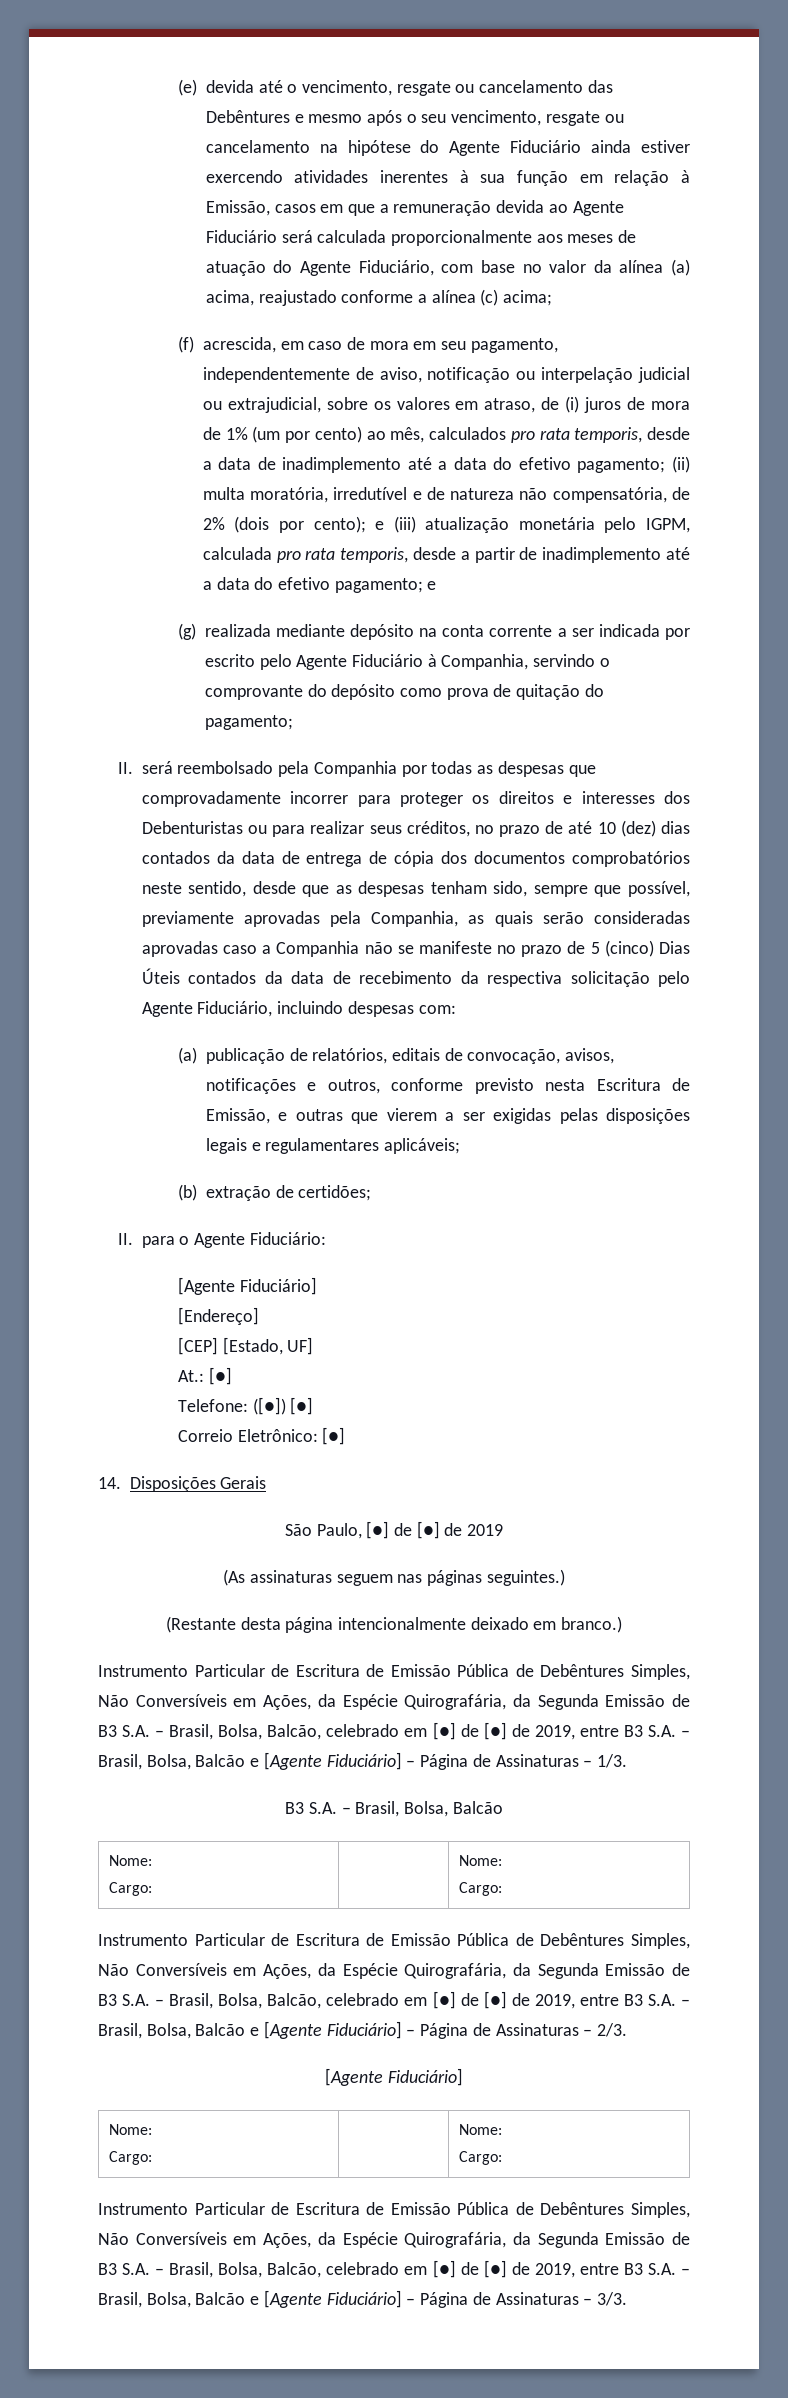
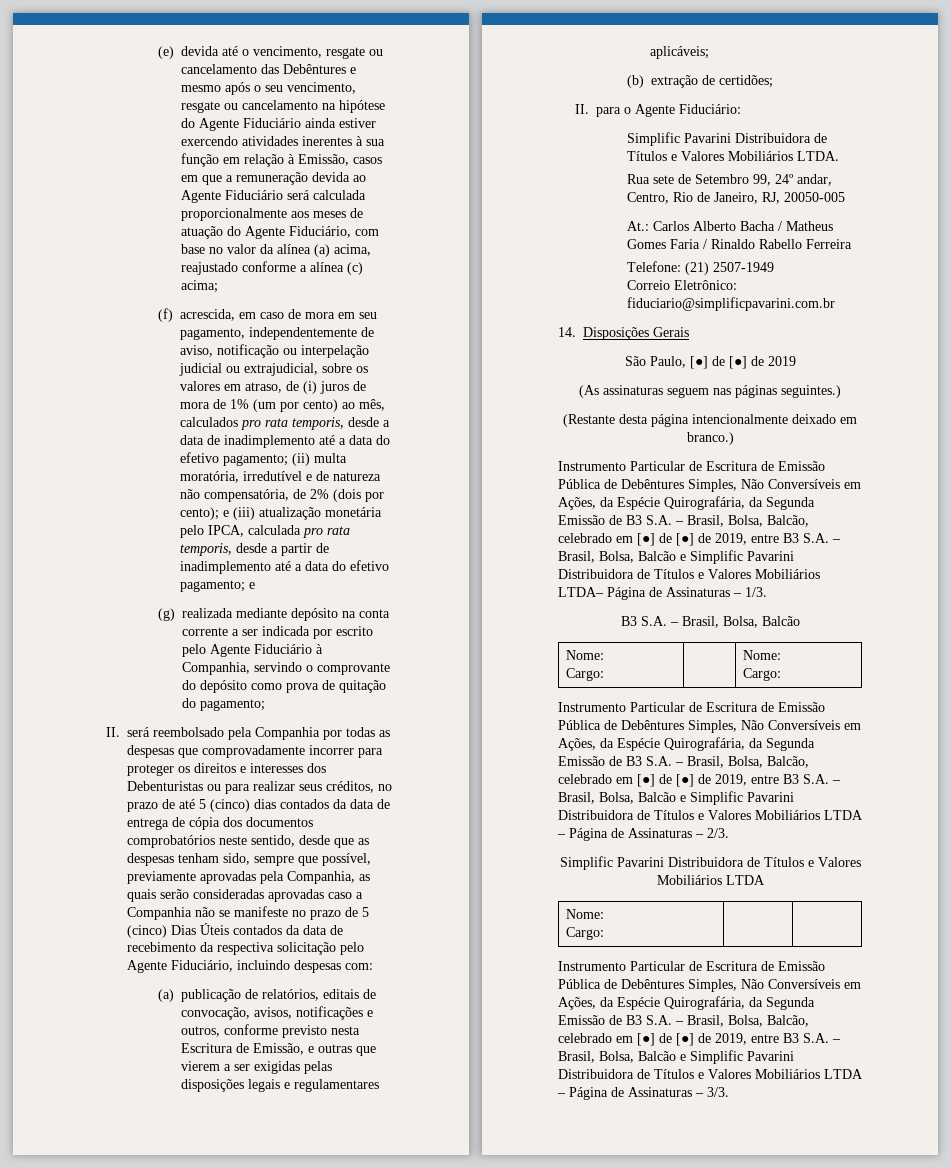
- e (iii) atualização monetária pelo IGPM, calculada pro rata temporis, desde a partir de inadimplemento até a data do efetivo pagamento;
+ e (iii) atualização monetária pelo IPCA, calculada pro rata temporis, desde a partir de inadimplemento até a data do efetivo pagamento;
- II. será reembolsado pela Companhia por todas as despesas que comprovadamente incorrer para proteger os direitos e interesses dos Debenturistas ou para realizar seus créditos, no prazo de até 10 (dez) dias contados da data de entrega de cópia dos documentos comprobatórios neste sentido, desde que as despesas tenham sido, sempre que possível, previamente aprovadas pela Companhia, as quais serão consideradas aprovadas caso a Companhia não se manifeste no prazo de 5 (cinco) Dias Úteis contados da data de recebimento da respectiva solicitação pelo Agente Fiduciário, incluindo despesas com:
+ II. será reembolsado pela Companhia por todas as despesas que comprovadamente incorrer para proteger os direitos e interesses dos Debenturistas ou para realizar seus créditos, no prazo de até 5 (cinco) dias contados da data de entrega de cópia dos documentos comprobatórios neste sentido, desde que as despesas tenham sido, sempre que possível, previamente aprovadas pela Companhia, as quais serão consideradas aprovadas caso a Companhia não se manifeste no prazo de 5 (cinco) Dias Úteis contados da data de recebimento da respectiva solicitação pelo Agente Fiduciário, incluindo despesas com:
  II. para o Agente Fiduciário:
- [Agente Fiduciário]
- [Endereço]
- [CEP] [Estado, UF]
- At.: [●]
+ Simplific Pavarini Distribuidora de Títulos e Valores Mobiliários LTDA.
+ Rua sete de Setembro 99, 24º andar, Centro, Rio de Janeiro, RJ, 20050-005
+ At.: Carlos Alberto Bacha / Matheus Gomes Faria / Rinaldo Rabello Ferreira
- Telefone: ([●]) [●]
+ Telefone: (21) 2507-1949
- Correio Eletrônico: [●]
+ Correio Eletrônico: fiduciario@simplificpavarini.com.br
- Instrumento Particular de Escritura de Emissão Pública de Debêntures Simples, Não Conversíveis em Ações, da Espécie Quirografária, da Segunda Emissão de B3 S.A. – Brasil, Bolsa, Balcão, celebrado em [●] de [●] de 2019, entre B3 S.A. – Brasil, Bolsa, Balcão e [Agente Fiduciário] – Página de Assinaturas – 1/3.
+ Instrumento Particular de Escritura de Emissão Pública de Debêntures Simples, Não Conversíveis em Ações, da Espécie Quirografária, da Segunda Emissão de B3 S.A. – Brasil, Bolsa, Balcão, celebrado em [●] de [●] de 2019, entre B3 S.A. – Brasil, Bolsa, Balcão e Simplific Pavarini Distribuidora de Títulos e Valores Mobiliários LTDA– Página de Assinaturas – 1/3.
- Instrumento Particular de Escritura de Emissão Pública de Debêntures Simples, Não Conversíveis em Ações, da Espécie Quirografária, da Segunda Emissão de B3 S.A. – Brasil, Bolsa, Balcão, celebrado em [●] de [●] de 2019, entre B3 S.A. – Brasil, Bolsa, Balcão e [Agente Fiduciário] – Página de Assinaturas – 2/3.
- [Agente Fiduciário]
+ Instrumento Particular de Escritura de Emissão Pública de Debêntures Simples, Não Conversíveis em Ações, da Espécie Quirografária, da Segunda Emissão de B3 S.A. – Brasil, Bolsa, Balcão, celebrado em [●] de [●] de 2019, entre B3 S.A. – Brasil, Bolsa, Balcão e Simplific Pavarini Distribuidora de Títulos e Valores Mobiliários LTDA – Página de Assinaturas – 2/3.
+ Simplific Pavarini Distribuidora de Títulos e Valores Mobiliários LTDA
  Nome:
- Cargo: | | Nome:
- Cargo:
+ Cargo: | |
- Instrumento Particular de Escritura de Emissão Pública de Debêntures Simples, Não Conversíveis em Ações, da Espécie Quirografária, da Segunda Emissão de B3 S.A. – Brasil, Bolsa, Balcão, celebrado em [●] de [●] de 2019, entre B3 S.A. – Brasil, Bolsa, Balcão e [Agente Fiduciário] – Página de Assinaturas – 3/3.
+ Instrumento Particular de Escritura de Emissão Pública de Debêntures Simples, Não Conversíveis em Ações, da Espécie Quirografária, da Segunda Emissão de B3 S.A. – Brasil, Bolsa, Balcão, celebrado em [●] de [●] de 2019, entre B3 S.A. – Brasil, Bolsa, Balcão e Simplific Pavarini Distribuidora de Títulos e Valores Mobiliários LTDA – Página de Assinaturas – 3/3.

